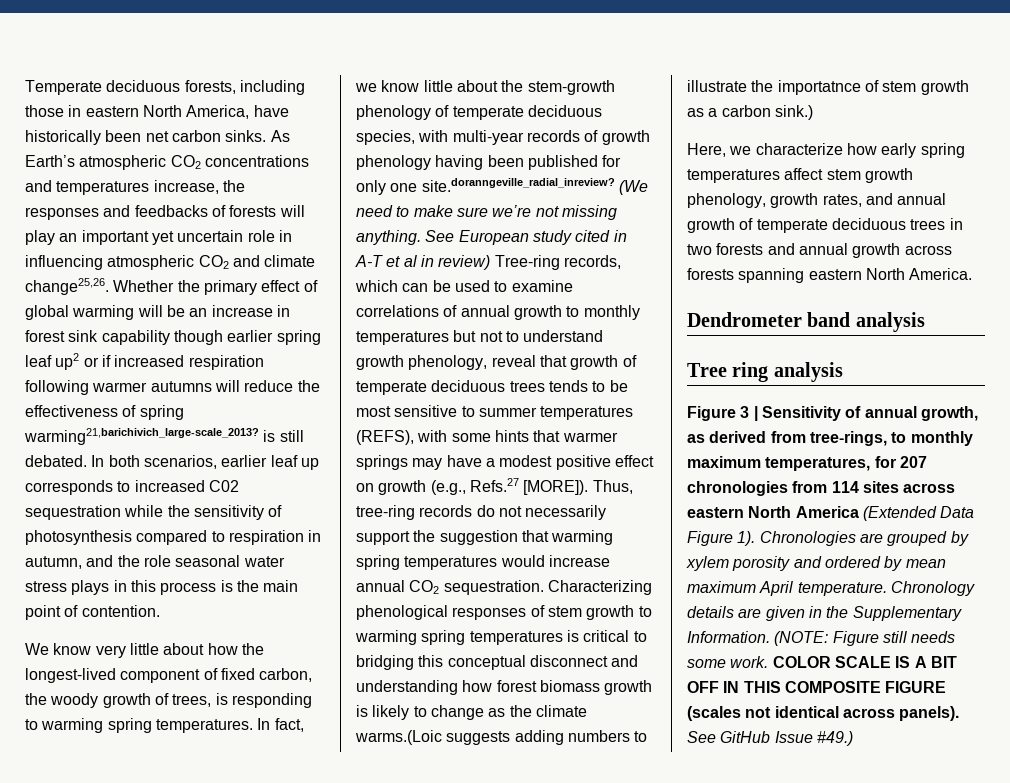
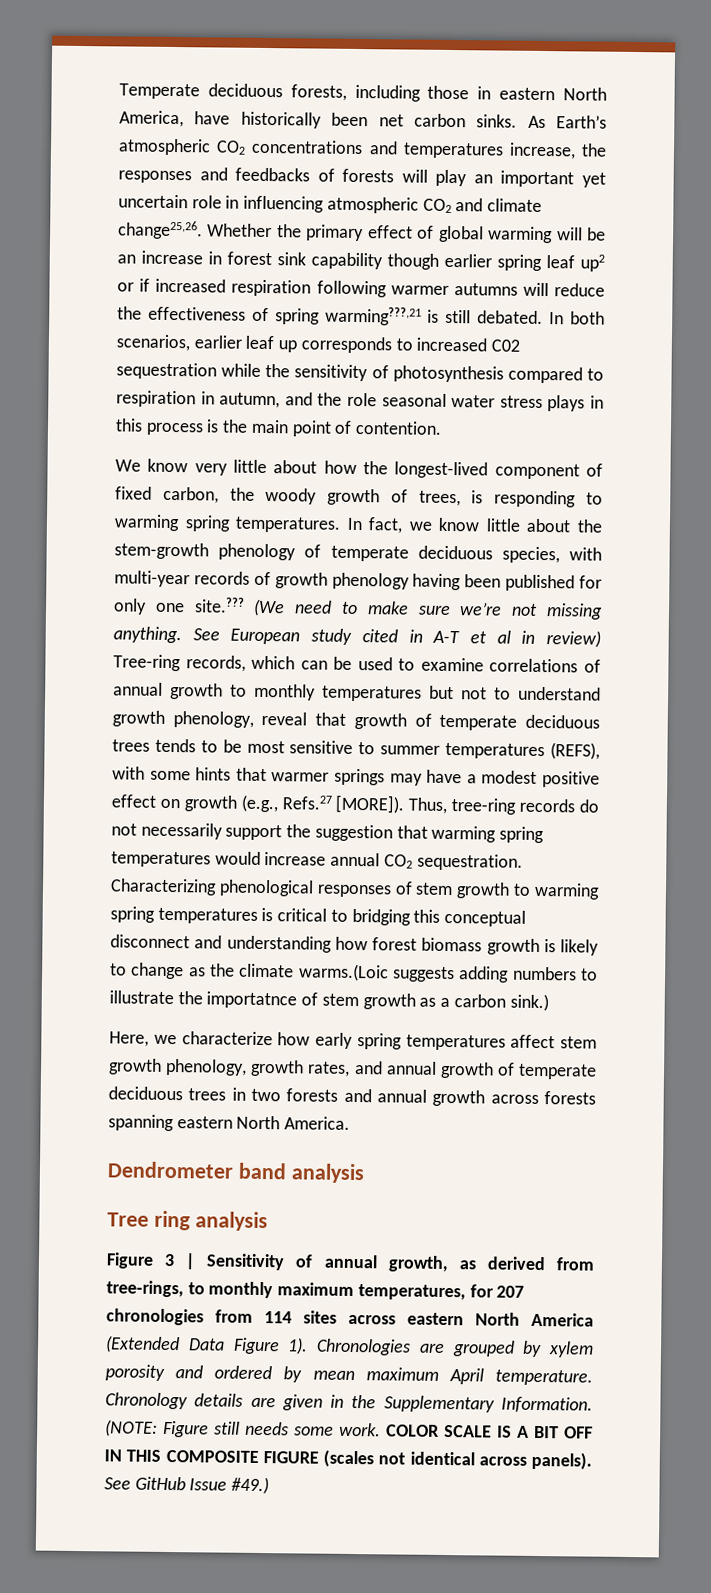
- Whether the primary effect of global warming will be an increase in forest sink capability though earlier spring leaf up2 or if increased respiration following warmer autumns will reduce the effectiveness of spring warming21,barichivich_large-scale_2013? is still debated.
+ Whether the primary effect of global warming will be an increase in forest sink capability though earlier spring leaf up2 or if increased respiration following warmer autumns will reduce the effectiveness of spring warming???,21 is still debated.
- In fact, we know little about the stem-growth phenology of temperate deciduous species, with multi-year records of growth phenology having been published for only one site.doranngeville_radial_inreview?
+ In fact, we know little about the stem-growth phenology of temperate deciduous species, with multi-year records of growth phenology having been published for only one site.???

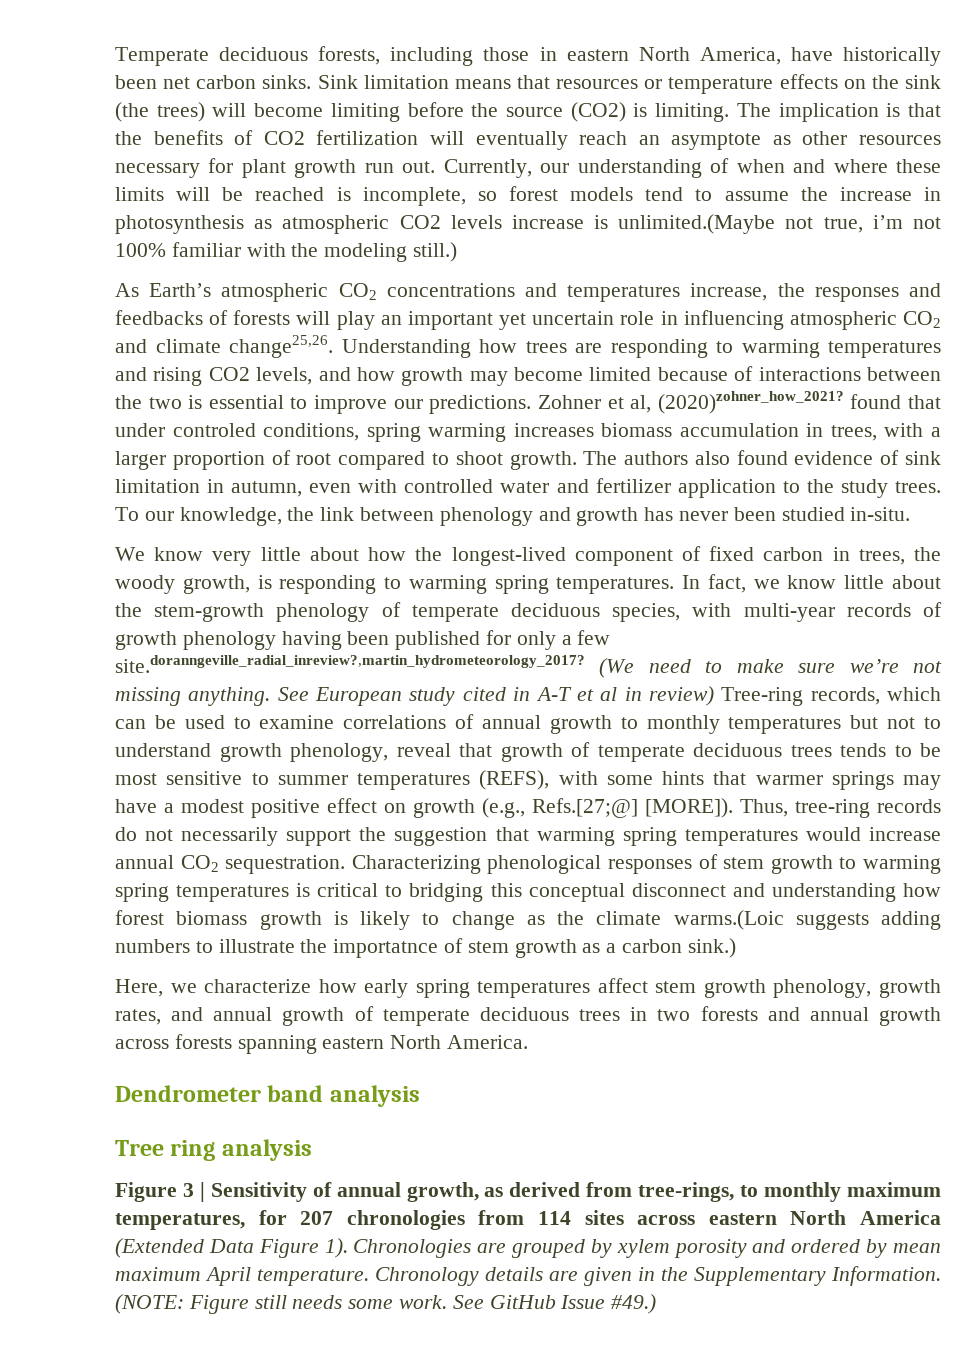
- Temperate deciduous forests, including those in eastern North America, have historically been net carbon sinks. As Earth’s atmospheric CO2 concentrations and temperatures increase, the responses and feedbacks of forests will play an important yet uncertain role in influencing atmospheric CO2 and climate change25,26.
+ Temperate deciduous forests, including those in eastern North America, have historically been net carbon sinks. Sink limitation means that resources or temperature effects on the sink (the trees) will become limiting before the source (CO2) is limiting. The implication is that the benefits of CO2 fertilization will eventually reach an asymptote as other resources necessary for plant growth run out. Currently, our understanding of when and where these limits will be reached is incomplete, so forest models tend to assume the increase in photosynthesis as atmospheric CO2 levels increase is unlimited.(Maybe not true, i’m not 100% familiar with the modeling still.)
+ As Earth’s atmospheric CO2 concentrations and temperatures increase, the responses and feedbacks of forests will play an important yet uncertain role in influencing atmospheric CO2 and climate change25,26.
- Whether the primary effect of global warming will be an increase in forest sink capability though earlier spring leaf up2 or if increased respiration following warmer autumns will reduce the effectiveness of spring warming???,21 is still debated. In both scenarios, earlier leaf up corresponds to increased C02 sequestration while the sensitivity of photosynthesis compared to respiration in autumn, and the role seasonal water stress plays in this process is the main point of contention.
+ Understanding how trees are responding to warming temperatures and rising CO2 levels, and how growth may become limited because of interactions between the two is essential to improve our predictions. Zohner et al, (2020)zohner_how_2021? found that under controled conditions, spring warming increases biomass accumulation in trees, with a larger proportion of root compared to shoot growth. The authors also found evidence of sink limitation in autumn, even with controlled water and fertilizer application to the study trees. To our knowledge, the link between phenology and growth has never been studied in-situ.
- We know very little about how the longest-lived component of fixed carbon, the woody growth of trees, is responding to warming spring temperatures.
+ We know very little about how the longest-lived component of fixed carbon in trees, the woody growth, is responding to warming spring temperatures.
- In fact, we know little about the stem-growth phenology of temperate deciduous species, with multi-year records of growth phenology having been published for only one site.???
+ In fact, we know little about the stem-growth phenology of temperate deciduous species, with multi-year records of growth phenology having been published for only a few site.doranngeville_radial_inreview?,martin_hydrometeorology_2017?
- See European study cited in A-T et al in review) Tree-ring records, which can be used to examine correlations of annual growth to monthly temperatures but not to understand growth phenology, reveal that growth of temperate deciduous trees tends to be most sensitive to summer temperatures (REFS), with some hints that warmer springs may have a modest positive effect on growth (e.g., Refs.27 [MORE]).
+ See European study cited in A-T et al in review) Tree-ring records, which can be used to examine correlations of annual growth to monthly temperatures but not to understand growth phenology, reveal that growth of temperate deciduous trees tends to be most sensitive to summer temperatures (REFS), with some hints that warmer springs may have a modest positive effect on growth (e.g., Refs.[27;@] [MORE]).
- COLOR SCALE IS A BIT OFF IN THIS COMPOSITE FIGURE (scales not identical across panels).

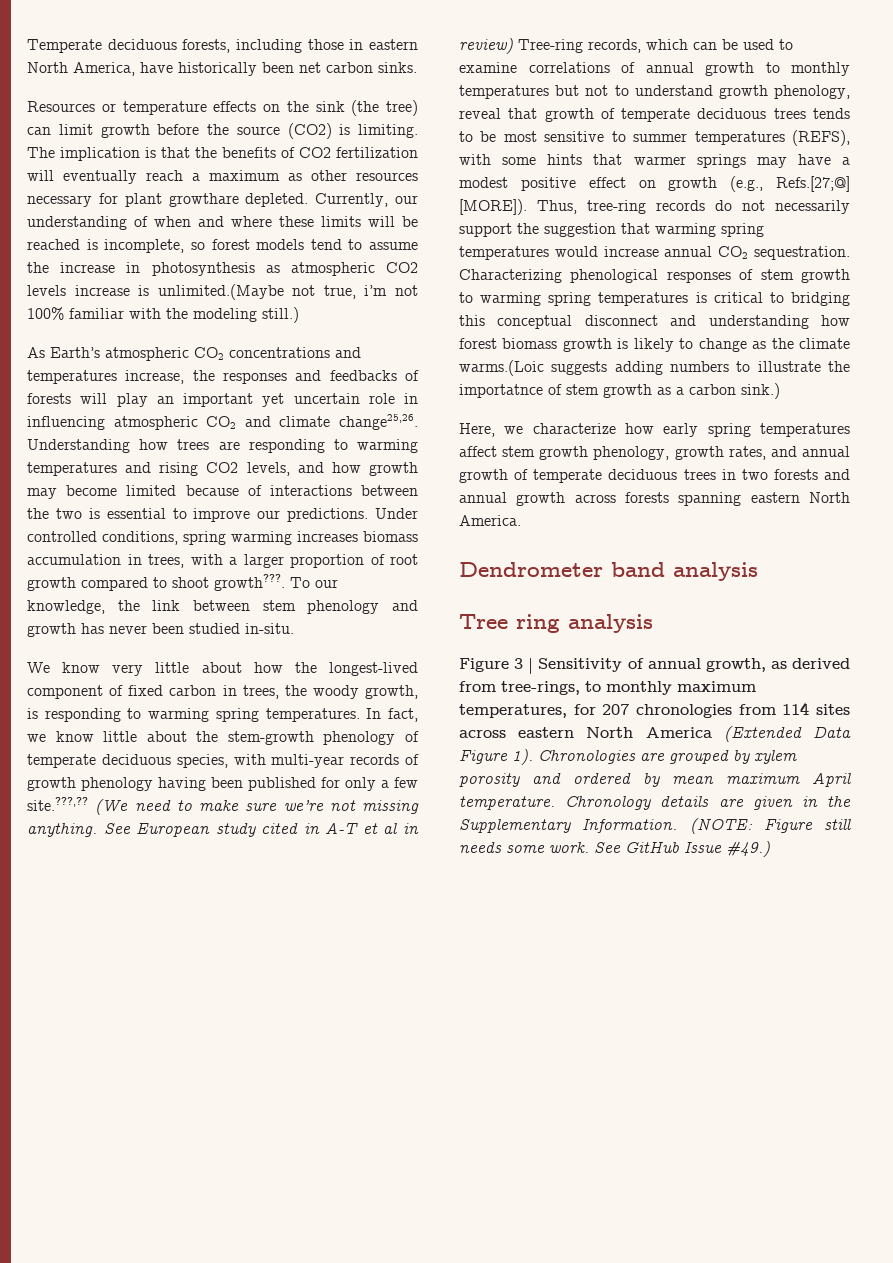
- Temperate deciduous forests, including those in eastern North America, have historically been net carbon sinks. Sink limitation means that resources or temperature effects on the sink (the trees) will become limiting before the source (CO2) is limiting.
+ Temperate deciduous forests, including those in eastern North America, have historically been net carbon sinks.
+ Resources or temperature effects on the sink (the tree) can limit growth before the source (CO2) is limiting.
- The implication is that the benefits of CO2 fertilization will eventually reach an asymptote as other resources necessary for plant growth run out.
+ The implication is that the benefits of CO2 fertilization will eventually reach a maximum as other resources necessary for plant growthare depleted.
- Zohner et al, (2020)zohner_how_2021? found that under controled conditions, spring warming increases biomass accumulation in trees, with a larger proportion of root compared to shoot growth. The authors also found evidence of sink limitation in autumn, even with controlled water and fertilizer application to the study trees.
+ Under controlled conditions, spring warming increases biomass accumulation in trees, with a larger proportion of root growth compared to shoot growth???.
- To our knowledge, the link between phenology and growth has never been studied in-situ.
+ To our knowledge, the link between stem phenology and growth has never been studied in-situ.
- In fact, we know little about the stem-growth phenology of temperate deciduous species, with multi-year records of growth phenology having been published for only a few site.doranngeville_radial_inreview?,martin_hydrometeorology_2017?
+ In fact, we know little about the stem-growth phenology of temperate deciduous species, with multi-year records of growth phenology having been published for only a few site.???,??

